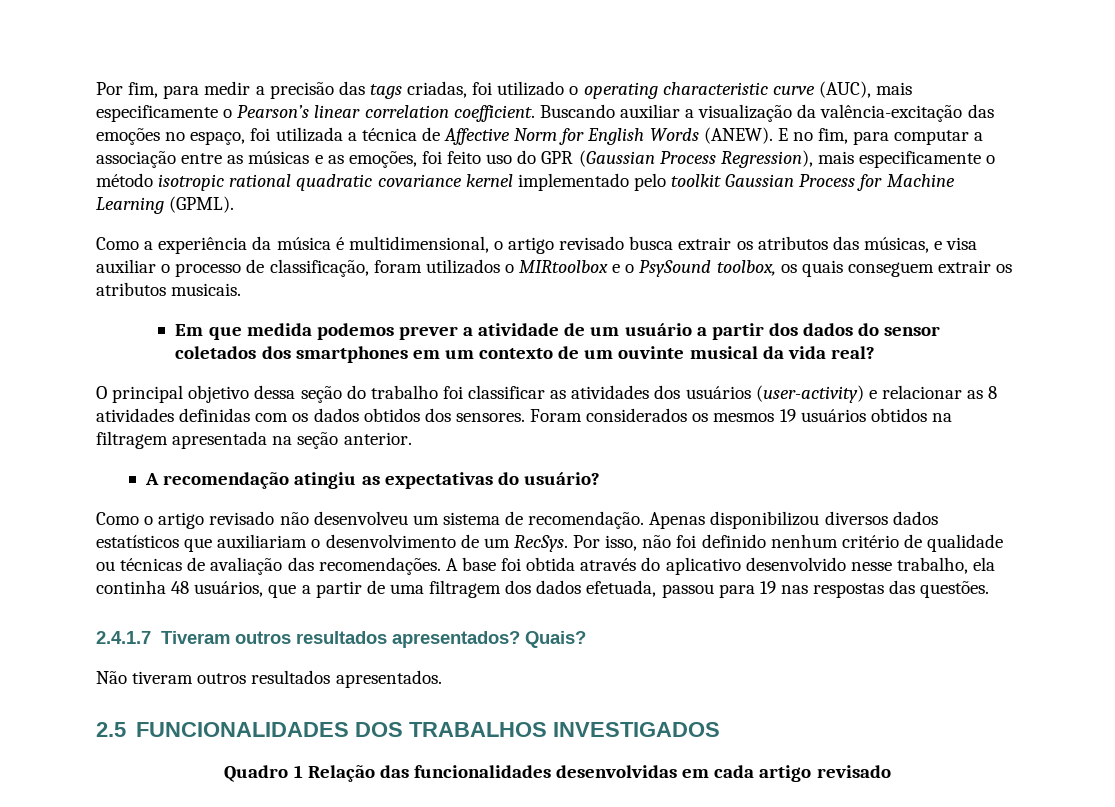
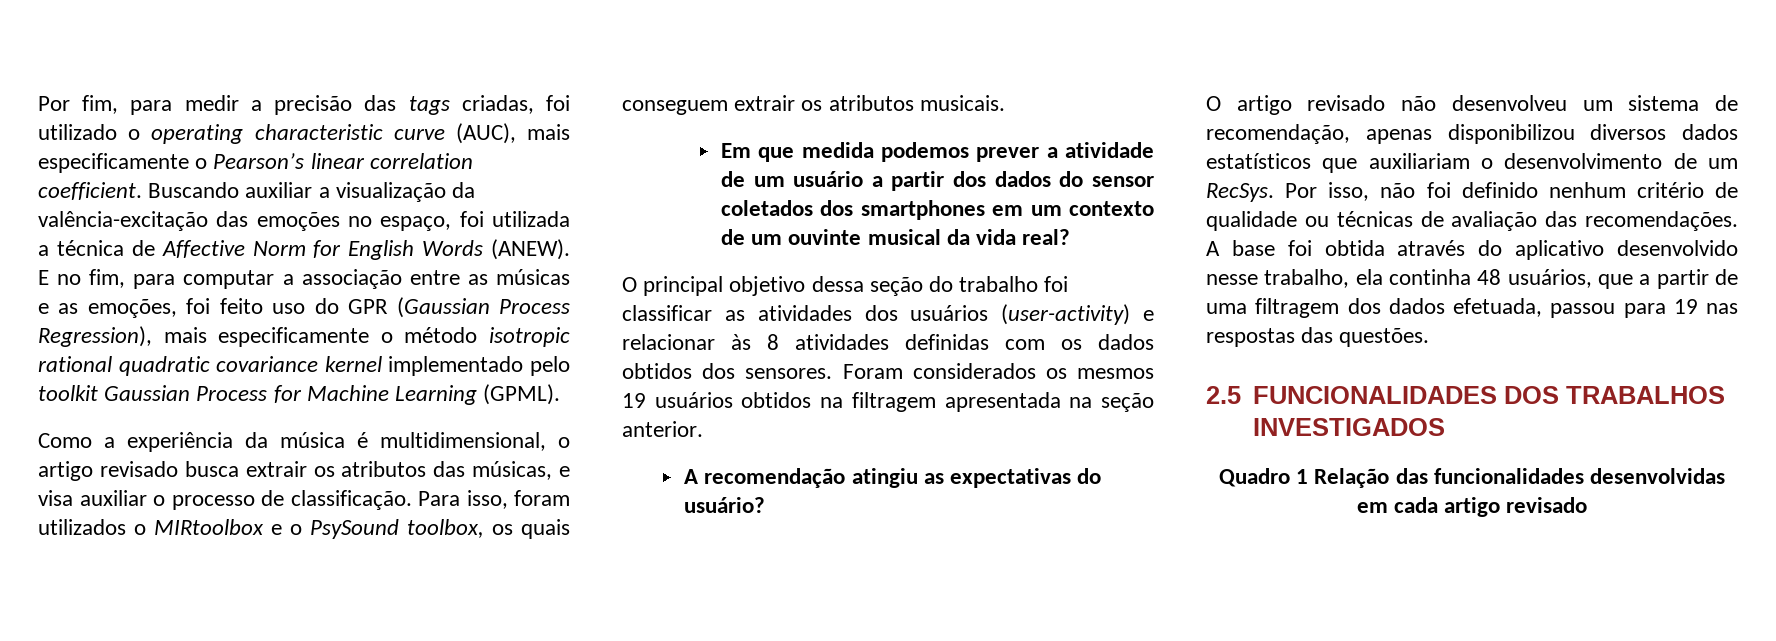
- Como a experiência da música é multidimensional, o artigo revisado busca extrair os atributos das músicas, e visa auxiliar o processo de classificação, foram utilizados o MIRtoolbox e o PsySound toolbox, os quais conseguem extrair os atributos musicais.
+ Como a experiência da música é multidimensional, o artigo revisado busca extrair os atributos das músicas, e visa auxiliar o processo de classificação. Para isso, foram utilizados o MIRtoolbox e o PsySound toolbox, os quais conseguem extrair os atributos musicais.
- O principal objetivo dessa seção do trabalho foi classificar as atividades dos usuários (user-activity) e relacionar as 8 atividades definidas com os dados obtidos dos sensores.
+ O principal objetivo dessa seção do trabalho foi classificar as atividades dos usuários (user-activity) e relacionar às 8 atividades definidas com os dados obtidos dos sensores.
- Como o artigo revisado não desenvolveu um sistema de recomendação. Apenas disponibilizou diversos dados estatísticos que auxiliariam o desenvolvimento de um RecSys.
+ O artigo revisado não desenvolveu um sistema de recomendação, apenas disponibilizou diversos dados estatísticos que auxiliariam o desenvolvimento de um RecSys.
- 2.4.1.7 Tiveram outros resultados apresentados? Quais?
- Não tiveram outros resultados apresentados.

